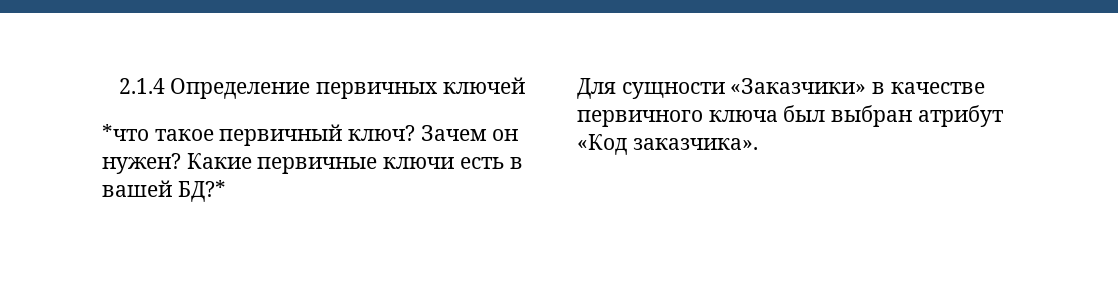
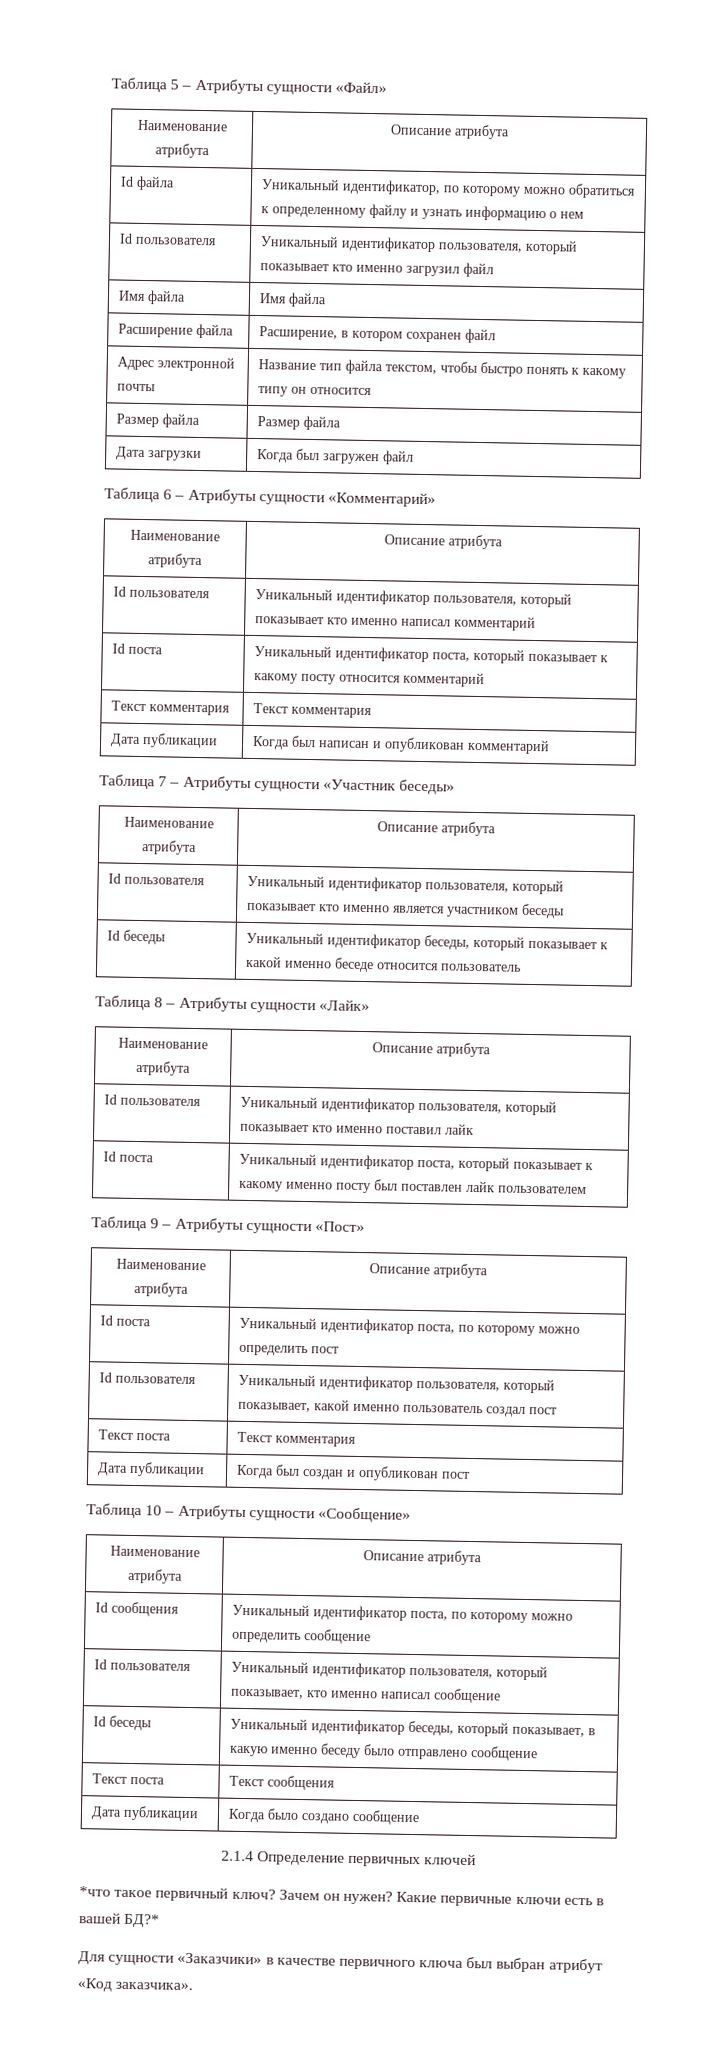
+ Таблица 5 – Атрибуты сущности «Файл»
+ Наименование атрибута | Описание атрибута
+ Id файла | Уникальный идентификатор, по которому можно обратиться к определенному файлу и узнать информацию о нем
+ Id пользователя | Уникальный идентификатор пользователя, который показывает кто именно загрузил файл
+ Имя файла | Имя файла
+ Расширение файла | Расширение, в котором сохранен файл
+ Адрес электронной почты | Название тип файла текстом, чтобы быстро понять к какому типу он относится
+ Размер файла | Размер файла
+ Дата загрузки | Когда был загружен файл
+ Таблица 6 – Атрибуты сущности «Комментарий»
+ Наименование атрибута | Описание атрибута
+ Id пользователя | Уникальный идентификатор пользователя, который показывает кто именно написал комментарий
+ Id поста | Уникальный идентификатор поста, который показывает к какому посту относится комментарий
+ Текст комментария | Текст комментария
+ Дата публикации | Когда был написан и опубликован комментарий
+ Таблица 7 – Атрибуты сущности «Участник беседы»
+ Наименование атрибута | Описание атрибута
+ Id пользователя | Уникальный идентификатор пользователя, который показывает кто именно является участником беседы
+ Id беседы | Уникальный идентификатор беседы, который показывает к какой именно беседе относится пользователь
+ Таблица 8 – Атрибуты сущности «Лайк»
+ Наименование атрибута | Описание атрибута
+ Id пользователя | Уникальный идентификатор пользователя, который показывает кто именно поставил лайк
+ Id поста | Уникальный идентификатор поста, который показывает к какому именно посту был поставлен лайк пользователем
+ Таблица 9 – Атрибуты сущности «Пост»
+ Наименование атрибута | Описание атрибута
+ Id поста | Уникальный идентификатор поста, по которому можно определить пост
+ Id пользователя | Уникальный идентификатор пользователя, который показывает, какой именно пользователь создал пост
+ Текст поста | Текст комментария
+ Дата публикации | Когда был создан и опубликован пост
+ Таблица 10 – Атрибуты сущности «Сообщение»
+ Наименование атрибута | Описание атрибута
+ Id сообщения | Уникальный идентификатор поста, по которому можно определить сообщение
+ Id пользователя | Уникальный идентификатор пользователя, который показывает, кто именно написал сообщение
+ Id беседы | Уникальный идентификатор беседы, который показывает, в какую именно беседу было отправлено сообщение
+ Текст поста | Текст сообщения
+ Дата публикации | Когда было создано сообщение

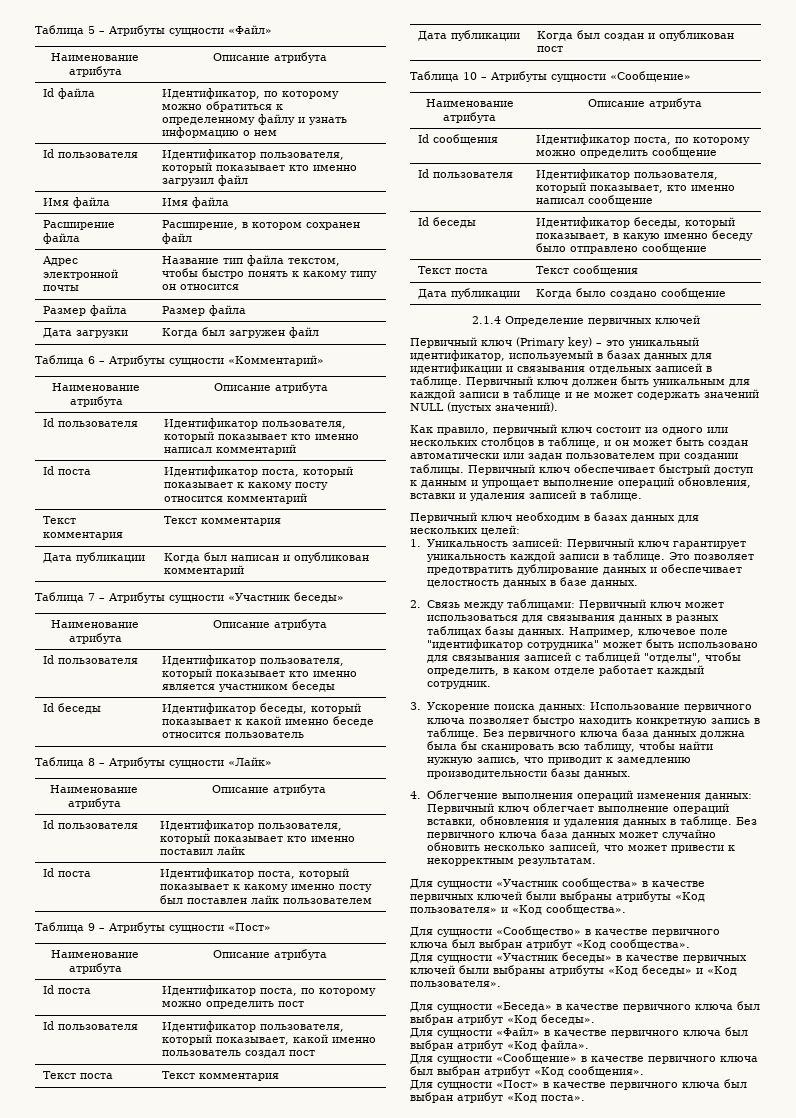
- Id файла | Уникальный идентификатор, по которому можно обратиться к определенному файлу и узнать информацию о нем
+ Id файла | Идентификатор, по которому можно обратиться к определенному файлу и узнать информацию о нем
- Id пользователя | Уникальный идентификатор пользователя, который показывает кто именно загрузил файл
+ Id пользователя | Идентификатор пользователя, который показывает кто именно загрузил файл
- Id пользователя | Уникальный идентификатор пользователя, который показывает кто именно написал комментарий
+ Id пользователя | Идентификатор пользователя, который показывает кто именно написал комментарий
- Id поста | Уникальный идентификатор поста, который показывает к какому посту относится комментарий
+ Id поста | Идентификатор поста, который показывает к какому посту относится комментарий
- Id пользователя | Уникальный идентификатор пользователя, который показывает кто именно является участником беседы
+ Id пользователя | Идентификатор пользователя, который показывает кто именно является участником беседы
- Id беседы | Уникальный идентификатор беседы, который показывает к какой именно беседе относится пользователь
+ Id беседы | Идентификатор беседы, который показывает к какой именно беседе относится пользователь
- Id пользователя | Уникальный идентификатор пользователя, который показывает кто именно поставил лайк
+ Id пользователя | Идентификатор пользователя, который показывает кто именно поставил лайк
- Id поста | Уникальный идентификатор поста, который показывает к какому именно посту был поставлен лайк пользователем
+ Id поста | Идентификатор поста, который показывает к какому именно посту был поставлен лайк пользователем
- Id поста | Уникальный идентификатор поста, по которому можно определить пост
+ Id поста | Идентификатор поста, по которому можно определить пост
- Id пользователя | Уникальный идентификатор пользователя, который показывает, какой именно пользователь создал пост
+ Id пользователя | Идентификатор пользователя, который показывает, какой именно пользователь создал пост
- Id сообщения | Уникальный идентификатор поста, по которому можно определить сообщение
+ Id сообщения | Идентификатор поста, по которому можно определить сообщение
- Id пользователя | Уникальный идентификатор пользователя, который показывает, кто именно написал сообщение
+ Id пользователя | Идентификатор пользователя, который показывает, кто именно написал сообщение
- Id беседы | Уникальный идентификатор беседы, который показывает, в какую именно беседу было отправлено сообщение
+ Id беседы | Идентификатор беседы, который показывает, в какую именно беседу было отправлено сообщение
- *что такое первичный ключ? Зачем он нужен? Какие первичные ключи есть в вашей БД?*
- Для сущности «Заказчики» в качестве первичного ключа был выбран атрибут «Код заказчика».
+ Первичный ключ (Primary key) – это уникальный идентификатор, используемый в базах данных для идентификации и связывания отдельных записей в таблице. Первичный ключ должен быть уникальным для каждой записи в таблице и не может содержать значений NULL (пустых значений).
+ Как правило, первичный ключ состоит из одного или нескольких столбцов в таблице, и он может быть создан автоматически или задан пользователем при создании таблицы. Первичный ключ обеспечивает быстрый доступ к данным и упрощает выполнение операций обновления, вставки и удаления записей в таблице.
+ Первичный ключ необходим в базах данных для нескольких целей:
+ 1. Уникальность записей: Первичный ключ гарантирует уникальность каждой записи в таблице. Это позволяет предотвратить дублирование данных и обеспечивает целостность данных в базе данных.
+ 2. Связь между таблицами: Первичный ключ может использоваться для связывания данных в разных таблицах базы данных. Например, ключевое поле "идентификатор сотрудника" может быть использовано для связывания записей с таблицей "отделы", чтобы определить, в каком отделе работает каждый сотрудник.
+ 3. Ускорение поиска данных: Использование первичного ключа позволяет быстро находить конкретную запись в таблице. Без первичного ключа база данных должна была бы сканировать всю таблицу, чтобы найти нужную запись, что приводит к замедлению производительности базы данных.
+ 4. Облегчение выполнения операций изменения данных: Первичный ключ облегчает выполнение операций вставки, обновления и удаления данных в таблице. Без первичного ключа база данных может случайно обновить несколько записей, что может привести к некорректным результатам.
+ Для сущности «Участник сообщества» в качестве первичных ключей были выбраны атрибуты «Код пользователя» и «Код сообщества».
+ Для сущности «Сообщество» в качестве первичного ключа был выбран атрибут «Код сообщества».
+ Для сущности «Участник беседы» в качестве первичных ключей были выбраны атрибуты «Код беседы» и «Код пользователя».
+ Для сущности «Беседа» в качестве первичного ключа был выбран атрибут «Код беседы».
+ Для сущности «Файл» в качестве первичного ключа был выбран атрибут «Код файла».
+ Для сущности «Сообщение» в качестве первичного ключа был выбран атрибут «Код сообщения».
+ Для сущности «Пост» в качестве первичного ключа был выбран атрибут «Код поста».

